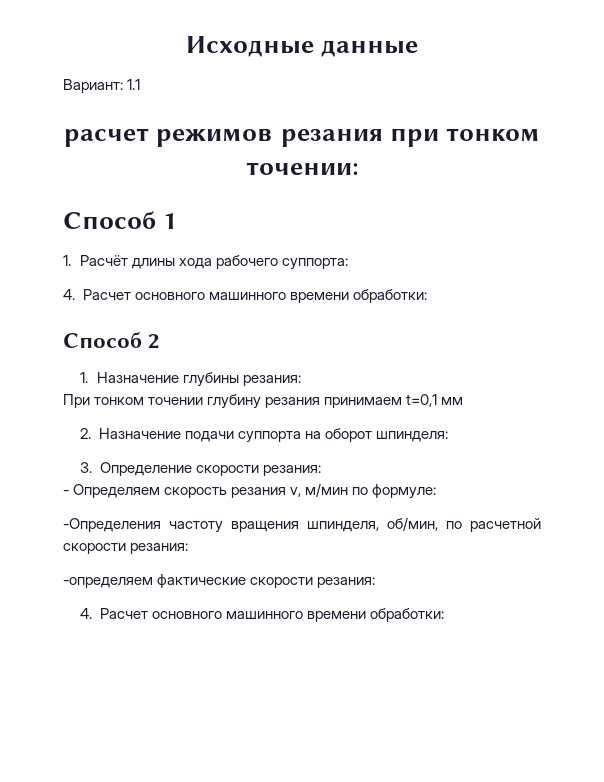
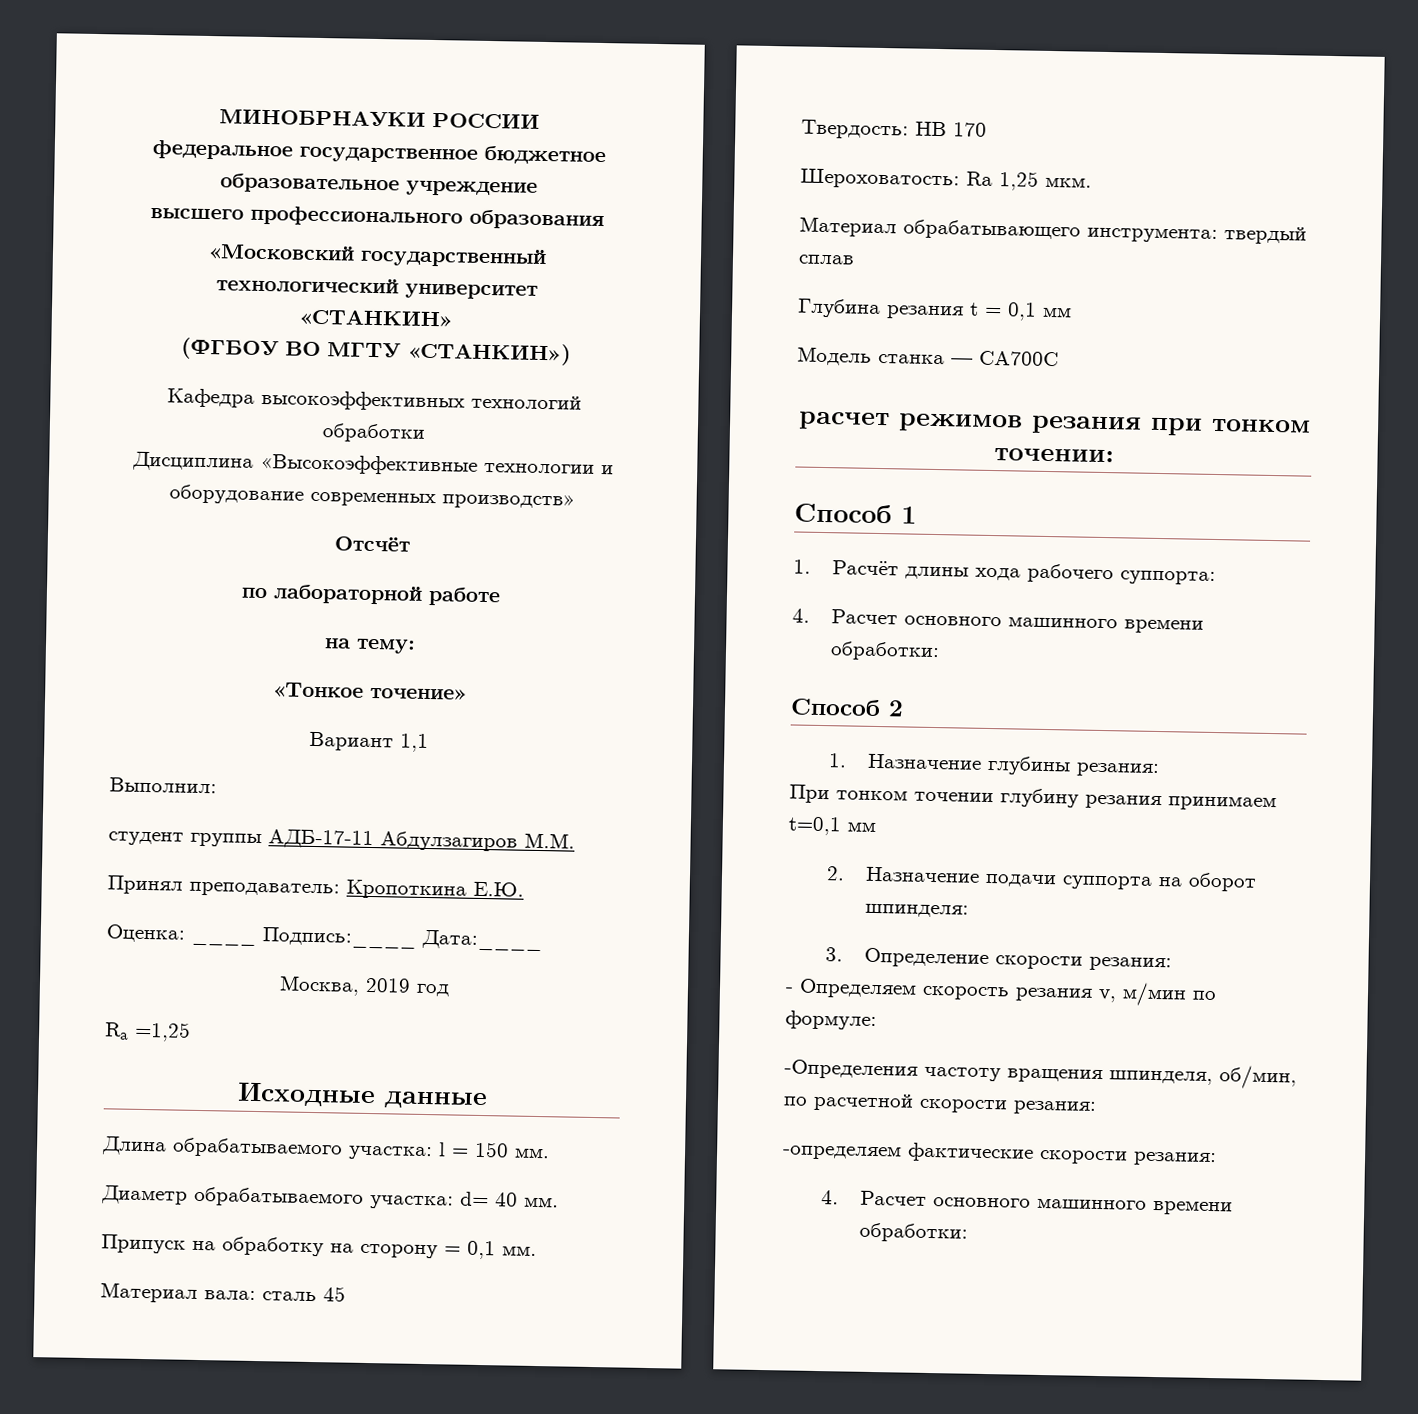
+ МИНОБРНАУКИ РОССИИ
+ федеральное государственное бюджетное образовательное учреждение
+ высшего профессионального образования
+ «Московский государственный технологический университет
+ «СТАНКИН»
+ (ФГБОУ ВО МГТУ «СТАНКИН»)
+ Кафедра высокоэффективных технологий обработки
+ Дисциплина «Высокоэффективные технологии и оборудование современных производств»
+ Отсчёт
+ по лабораторной работе
+ на тему:
+ «Тонкое точение»
+ Вариант 1,1
+ Выполнил:
+ студент группы АДБ-17-11 Абдулзагиров М.М.
+ Принял преподаватель: Кропоткина Е.Ю.
+ Оценка: ____ Подпись:____ Дата:____
+ Москва, 2019 год
+ Ra =1,25
  Исходные данные
- Вариант: 1.1
+ Длина обрабатываемого участка: l = 150 мм.
+ Диаметр обрабатываемого участка: d= 40 мм.
+ Припуск на обработку на сторону = 0,1 мм.
+ Материал вала: сталь 45
+ Твердость: НВ 170
+ Шероховатость: Ra 1,25 мкм.
+ Материал обрабатывающего инструмента: твердый сплав
+ Глубина резания t = 0,1 мм
+ Модель станка — СА700С

